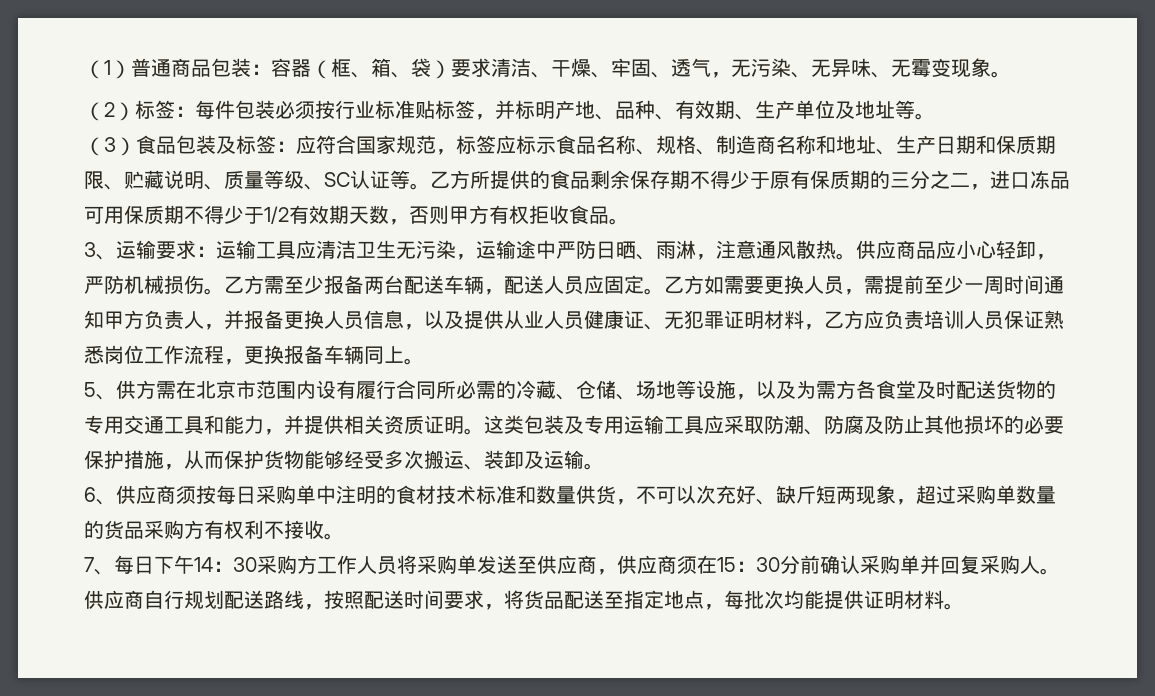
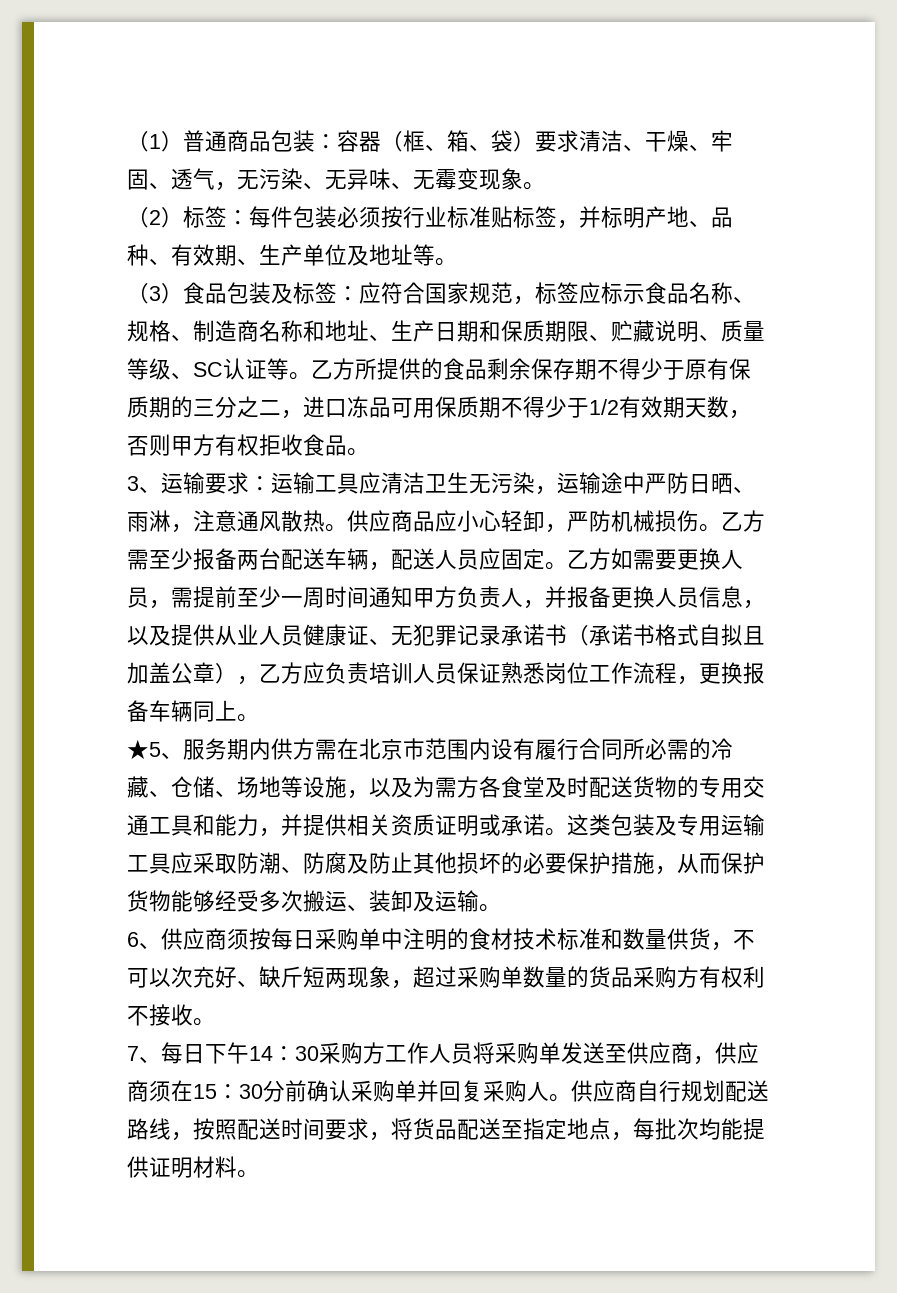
- 乙方如需要更换人员，需提前至少一周时间通知甲方负责人，并报备更换人员信息，以及提供从业人员健康证、无犯罪证明材料，乙方应负责培训人员保证熟悉岗位工作流程，更换报备车辆同上。
+ 乙方如需要更换人员，需提前至少一周时间通知甲方负责人，并报备更换人员信息，以及提供从业人员健康证、无犯罪记录承诺书（承诺书格式自拟且加盖公章），乙方应负责培训人员保证熟悉岗位工作流程，更换报备车辆同上。
- 5、供方需在北京市范围内设有履行合同所必需的冷藏、仓储、场地等设施，以及为需方各食堂及时配送货物的专用交通工具和能力，并提供相关资质证明。
+ ★5、服务期内供方需在北京市范围内设有履行合同所必需的冷藏、仓储、场地等设施，以及为需方各食堂及时配送货物的专用交通工具和能力，并提供相关资质证明或承诺。

